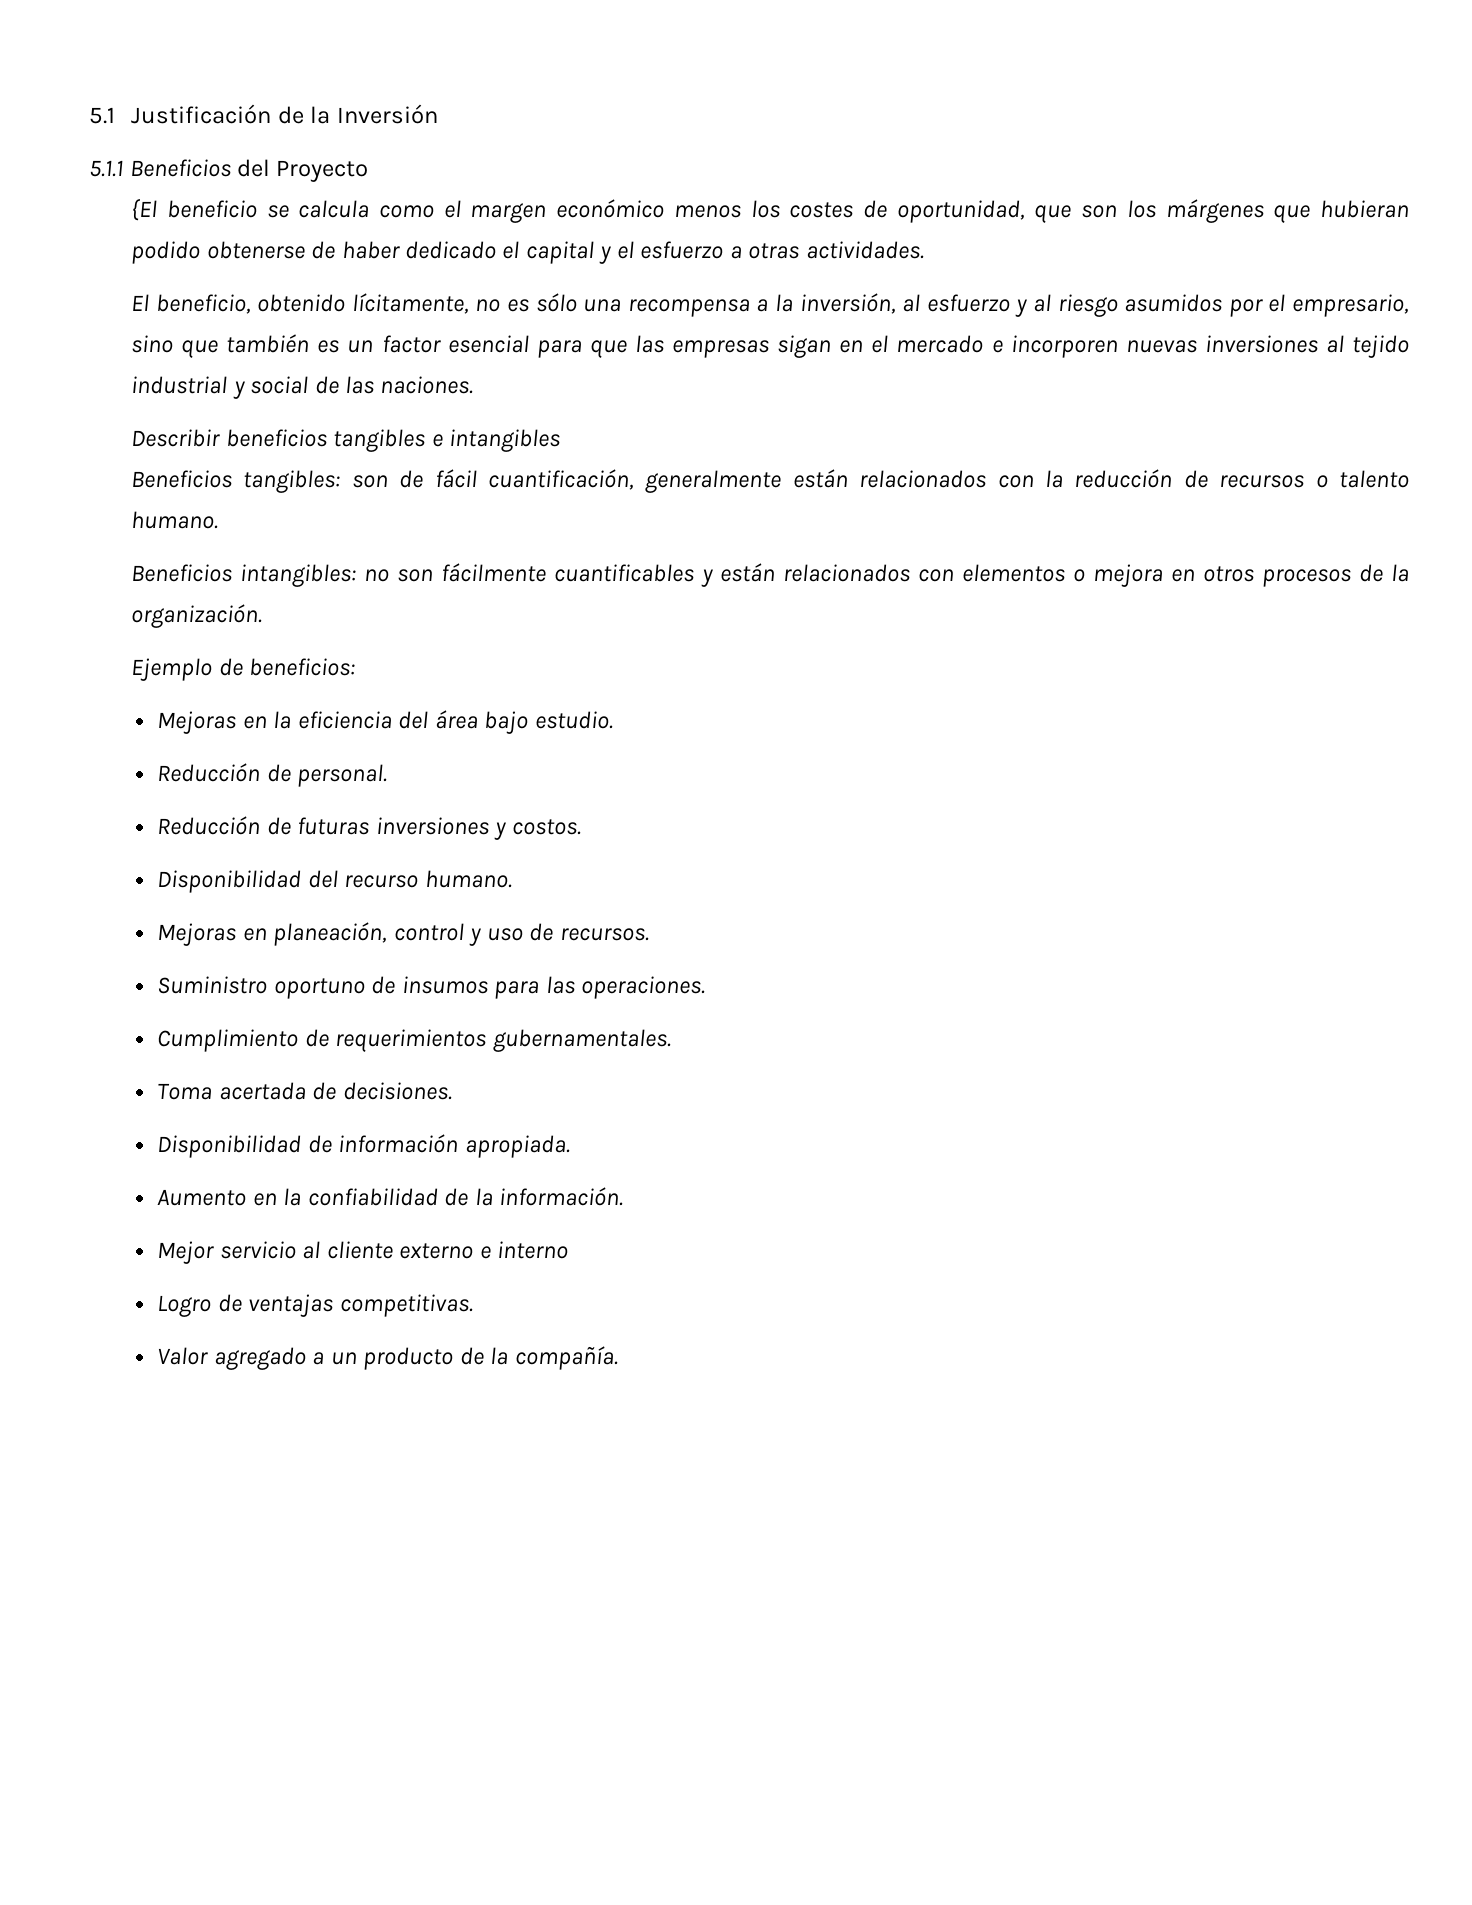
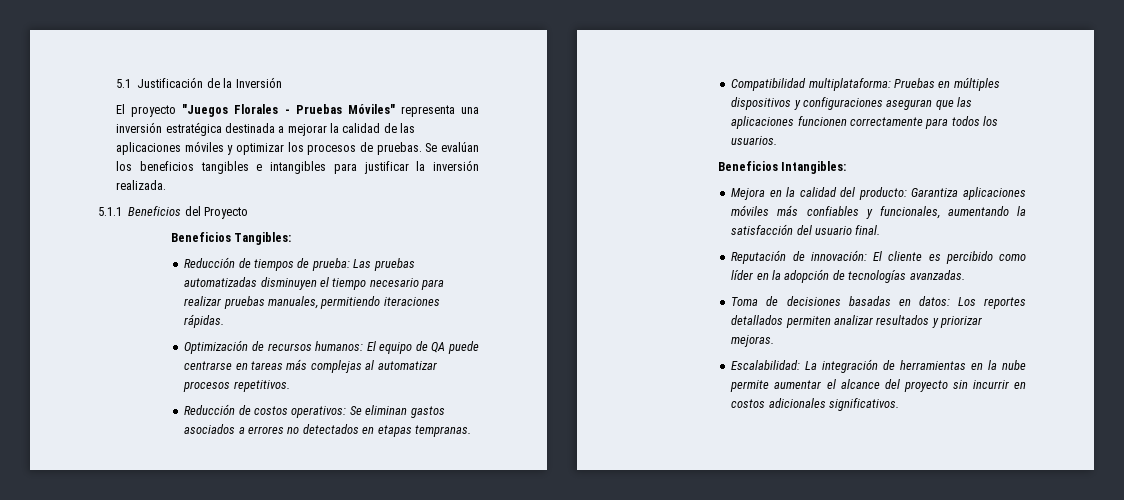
+ El proyecto "Juegos Florales - Pruebas Móviles" representa una inversión estratégica destinada a mejorar la calidad de las aplicaciones móviles y optimizar los procesos de pruebas. Se evalúan los beneficios tangibles e intangibles para justificar la inversión realizada.
  5.1.1 Beneficios del Proyecto
- {El beneficio se calcula como el margen económico menos los costes de oportunidad, que son los márgenes que hubieran podido obtenerse de haber dedicado el capital y el esfuerzo a otras actividades.
- El beneficio, obtenido lícitamente, no es sólo una recompensa a la inversión, al esfuerzo y al riesgo asumidos por el empresario, sino que también es un factor esencial para que las empresas sigan en el mercado e incorporen nuevas inversiones al tejido industrial y social de las naciones.
- Describir beneficios tangibles e intangibles
- Beneficios tangibles: son de fácil cuantificación, generalmente están relacionados con la reducción de recursos o talento humano.
- Beneficios intangibles: no son fácilmente cuantificables y están relacionados con elementos o mejora en otros procesos de la organización.
- Ejemplo de beneficios:
- Mejoras en la eficiencia del área bajo estudio.
- Reducción de personal.
- Reducción de futuras inversiones y costos.
- Disponibilidad del recurso humano.
- Mejoras en planeación, control y uso de recursos.
- Suministro oportuno de insumos para las operaciones.
- Cumplimiento de requerimientos gubernamentales.
- Toma acertada de decisiones.
- Disponibilidad de información apropiada.
- Aumento en la confiabilidad de la información.
- Mejor servicio al cliente externo e interno
- Logro de ventajas competitivas.
- Valor agregado a un producto de la compañía.
+ Beneficios Tangibles:
+ Reducción de tiempos de prueba: Las pruebas automatizadas disminuyen el tiempo necesario para realizar pruebas manuales, permitiendo iteraciones rápidas.
+ Optimización de recursos humanos: El equipo de QA puede centrarse en tareas más complejas al automatizar procesos repetitivos.
+ Reducción de costos operativos: Se eliminan gastos asociados a errores no detectados en etapas tempranas.
+ Compatibilidad multiplataforma: Pruebas en múltiples dispositivos y configuraciones aseguran que las aplicaciones funcionen correctamente para todos los usuarios.
+ Beneficios Intangibles:
+ Mejora en la calidad del producto: Garantiza aplicaciones móviles más confiables y funcionales, aumentando la satisfacción del usuario final.
+ Reputación de innovación: El cliente es percibido como líder en la adopción de tecnologías avanzadas.
+ Toma de decisiones basadas en datos: Los reportes detallados permiten analizar resultados y priorizar mejoras.
+ Escalabilidad: La integración de herramientas en la nube permite aumentar el alcance del proyecto sin incurrir en costos adicionales significativos.

